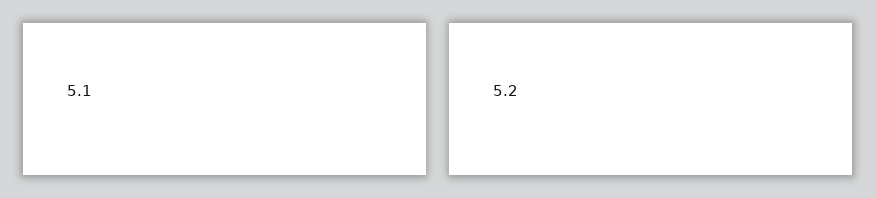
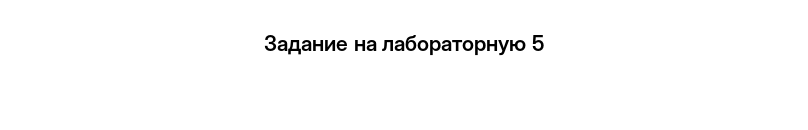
- 5.1
- 5.2
+ Задание на лабораторную 5

